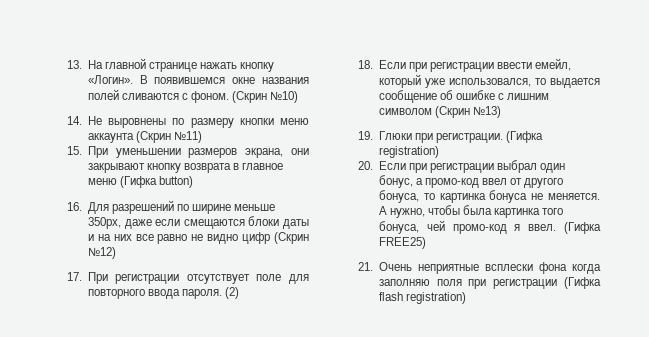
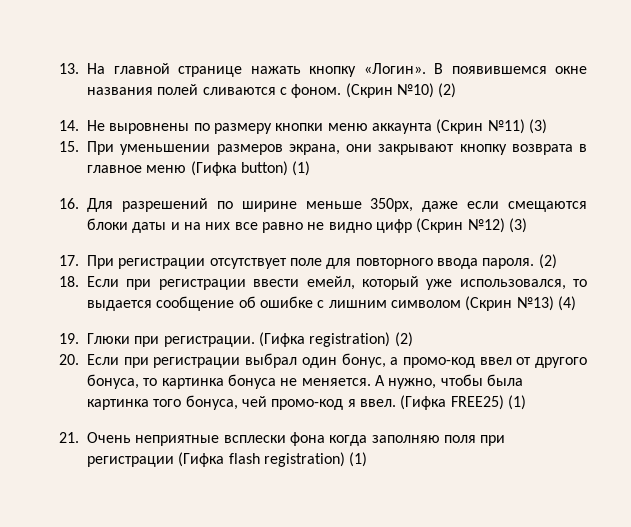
- (Скрин №10)
+ (Скрин №10) (2)
- 14. Не выровнены по размеру кнопки меню аккаунта (Скрин №11)
+ 14. Не выровнены по размеру кнопки меню аккаунта (Скрин №11) (3)
- 15. При уменьшении размеров экрана, они закрывают кнопку возврата в главное меню (Гифка button)
+ 15. При уменьшении размеров экрана, они закрывают кнопку возврата в главное меню (Гифка button) (1)
- 16. Для разрешений по ширине меньше 350px, даже если смещаются блоки даты и на них все равно не видно цифр (Скрин №12)
+ 16. Для разрешений по ширине меньше 350px, даже если смещаются блоки даты и на них все равно не видно цифр (Скрин №12) (3)
- 18. Если при регистрации ввести емейл, который уже использовался, то выдается сообщение об ошибке с лишним символом (Скрин №13)
+ 18. Если при регистрации ввести емейл, который уже использовался, то выдается сообщение об ошибке с лишним символом (Скрин №13) (4)
- (Гифка registration)
+ (Гифка registration) (2)
- (Гифка FREE25)
+ (Гифка FREE25) (1)
- 21. Очень неприятные всплески фона когда заполняю поля при регистрации (Гифка flash registration)
+ 21. Очень неприятные всплески фона когда заполняю поля при регистрации (Гифка flash registration) (1)

